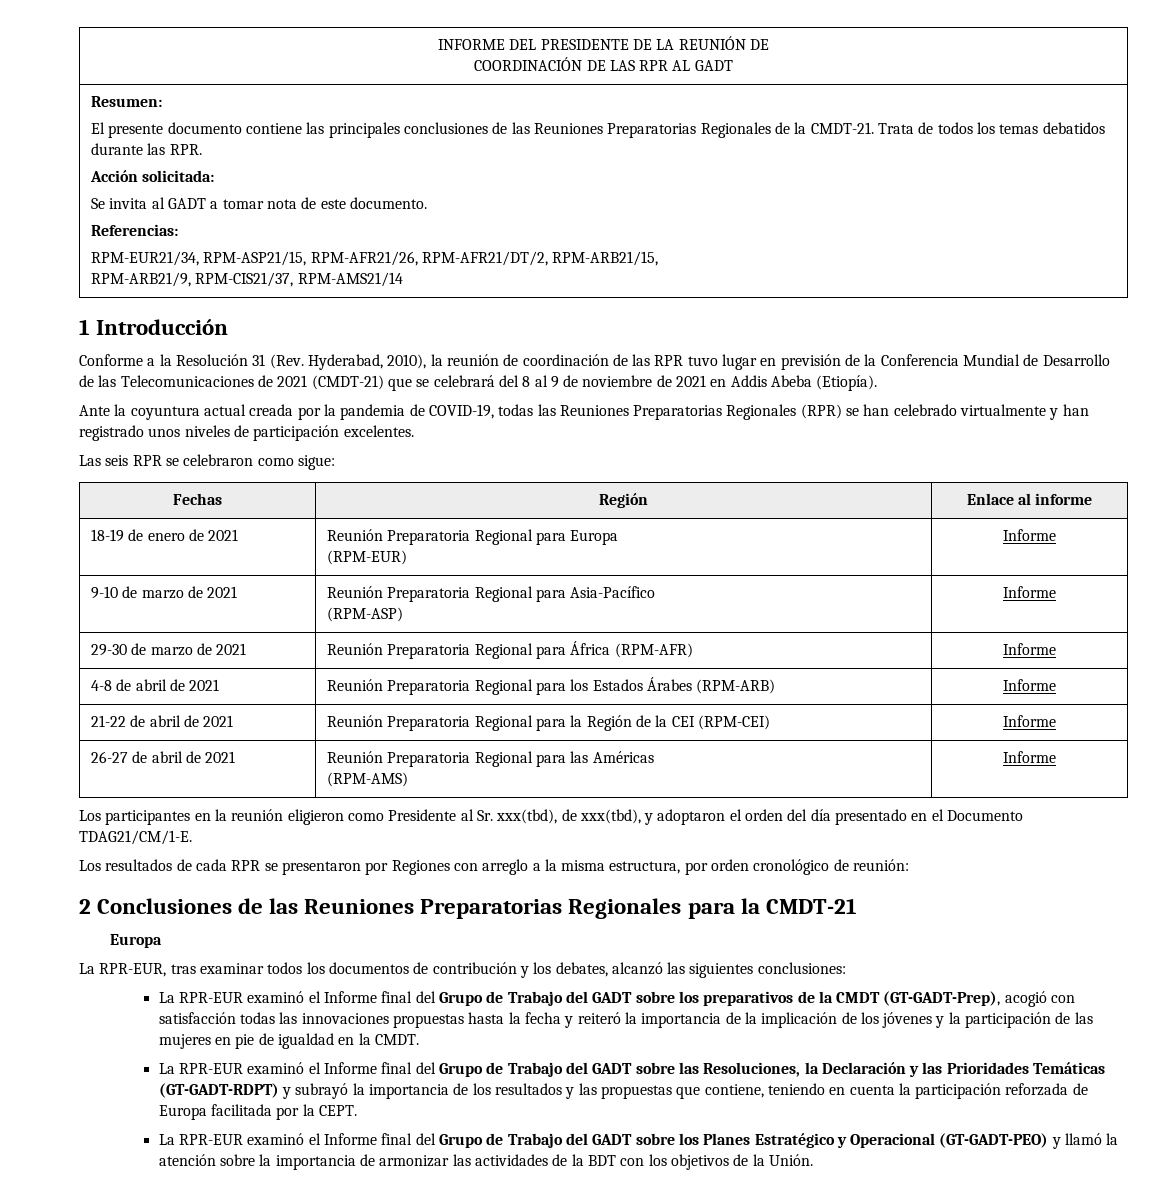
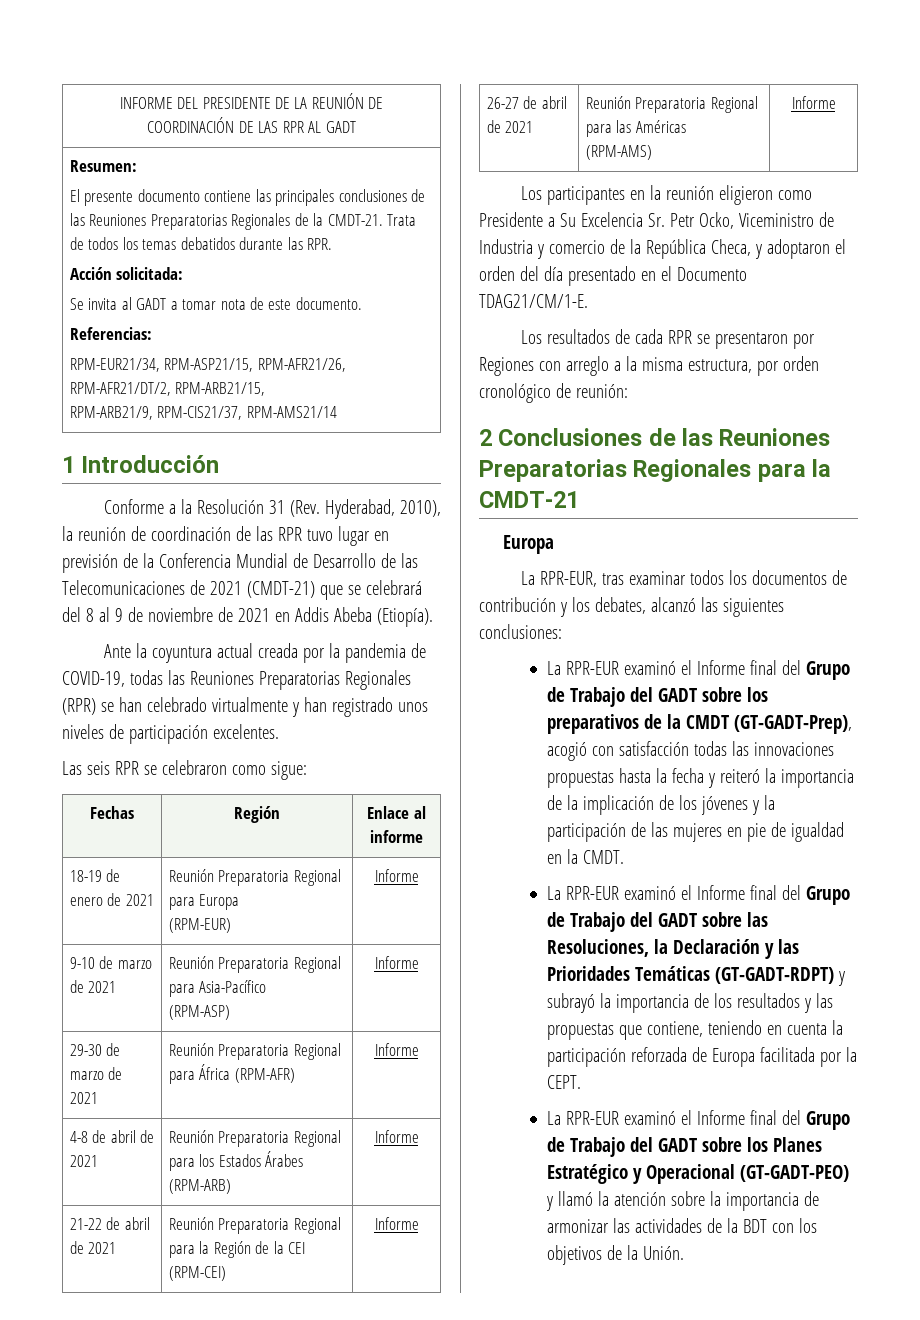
- Los participantes en la reunión eligieron como Presidente al Sr. xxx(tbd), de xxx(tbd), y adoptaron el orden del día presentado en el Documento TDAG21/CM/1-E.
+ Los participantes en la reunión eligieron como Presidente a Su Excelencia Sr. Petr Ocko, Viceministro de Industria y comercio de la República Checa, y adoptaron el orden del día presentado en el Documento TDAG21/CM/1-E.

